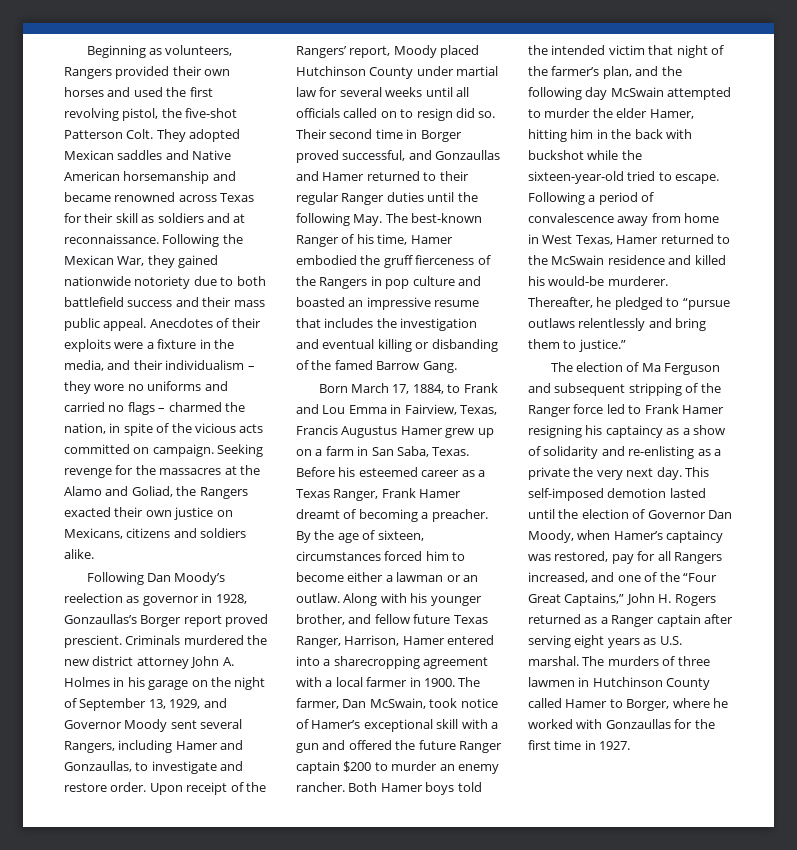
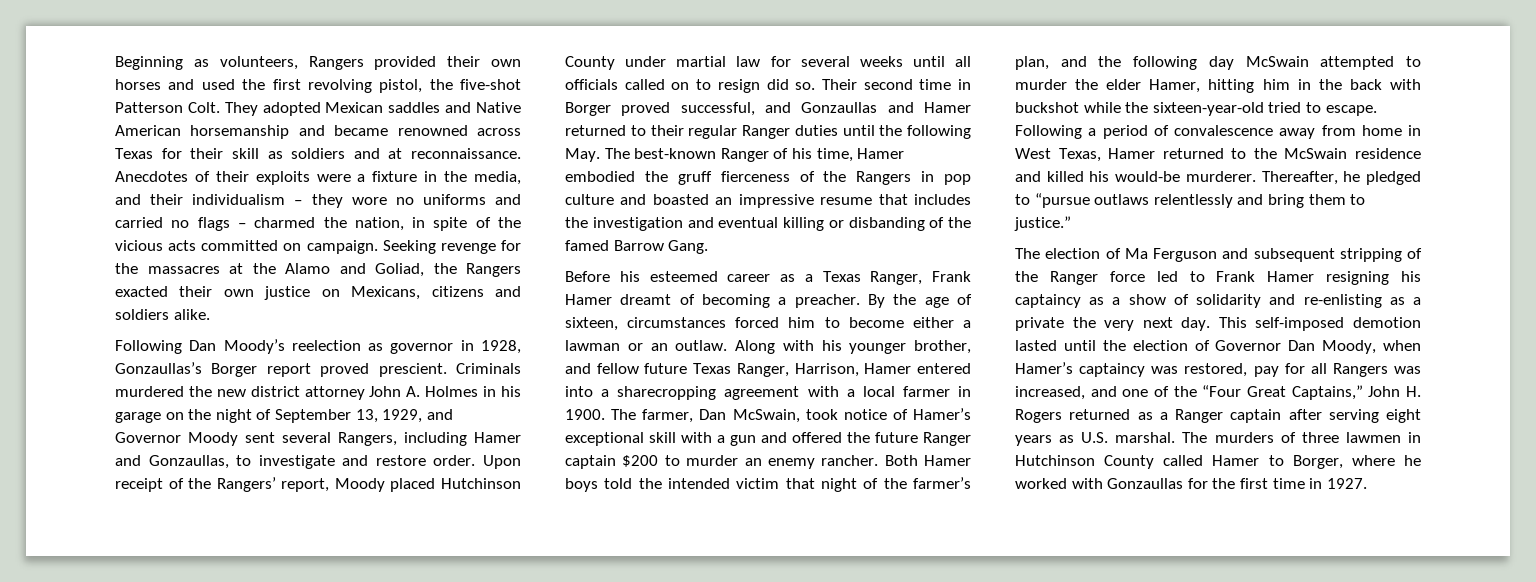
- Following the Mexican War, they gained nationwide notoriety due to both battlefield success and their mass public appeal.
- Born March 17, 1884, to Frank and Lou Emma in Fairview, Texas, Francis Augustus Hamer grew up on a farm in San Saba, Texas.
- This self-imposed demotion lasted until the election of Governor Dan Moody, when Hamer’s captaincy was restored, pay for all Rangers increased, and one of the “Four Great Captains,” John H. Rogers returned as a Ranger captain after serving eight years as U.S. marshal.
+ This self-imposed demotion lasted until the election of Governor Dan Moody, when Hamer’s captaincy was restored, pay for all Rangers was increased, and one of the “Four Great Captains,” John H. Rogers returned as a Ranger captain after serving eight years as U.S. marshal.

